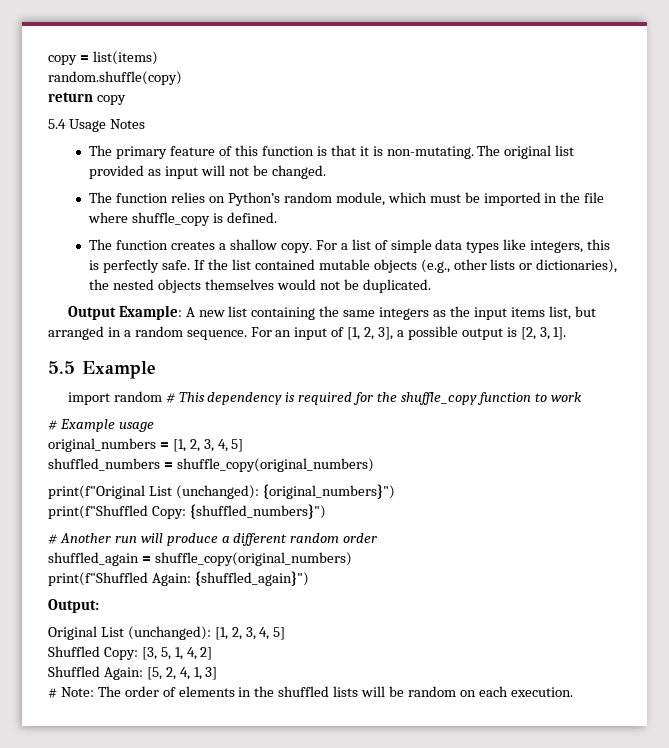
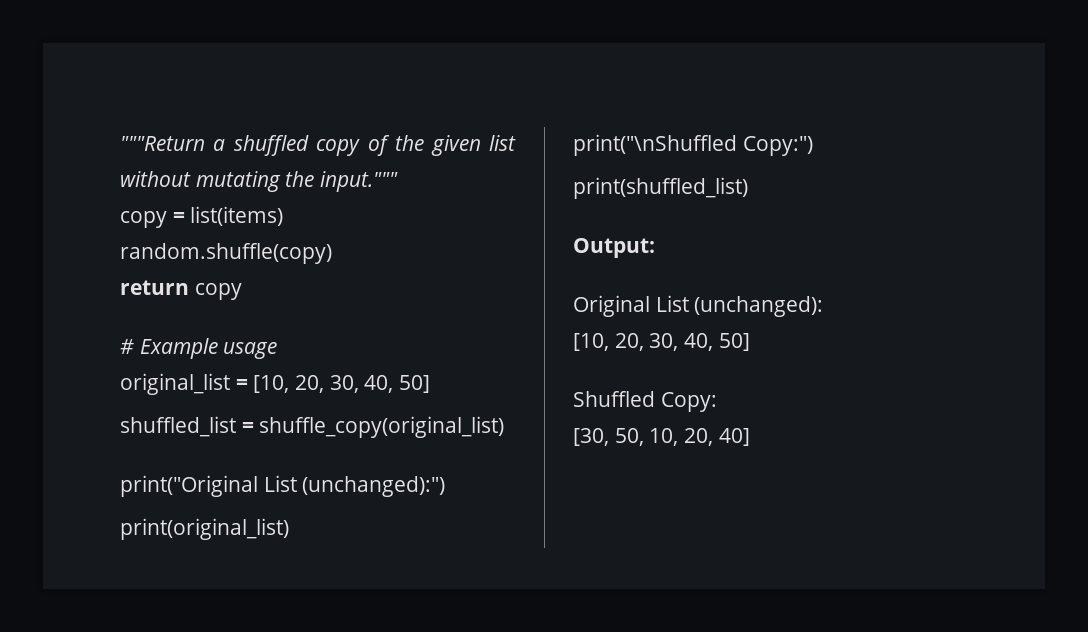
+ """Return a shuffled copy of the given list without mutating the input."""
- 5.4 Usage Notes
- The primary feature of this function is that it is non-mutating. The original list provided as input will not be changed.
- The function relies on Python’s random module, which must be imported in the file where shuffle_copy is defined.
- The function creates a shallow copy. For a list of simple data types like integers, this is perfectly safe. If the list contained mutable objects (e.g., other lists or dictionaries), the nested objects themselves would not be duplicated.
- Output Example: A new list containing the same integers as the input items list, but arranged in a random sequence. For an input of [1, 2, 3], a possible output is [2, 3, 1].
- 5.5 Example
- import random # This dependency is required for the shuffle_copy function to work
  # Example usage
- original_numbers = [1, 2, 3, 4, 5]
- shuffled_numbers = shuffle_copy(original_numbers)
- print(f"Original List (unchanged): {original_numbers}")
- print(f"Shuffled Copy: {shuffled_numbers}")
- # Another run will produce a different random order
- shuffled_again = shuffle_copy(original_numbers)
- print(f"Shuffled Again: {shuffled_again}")
+ original_list = [10, 20, 30, 40, 50]
+ shuffled_list = shuffle_copy(original_list)
+ print("Original List (unchanged):")
+ print(original_list)
+ print("\nShuffled Copy:")
+ print(shuffled_list)
  Output:
- Original List (unchanged): [1, 2, 3, 4, 5]
- Shuffled Copy: [3, 5, 1, 4, 2]
- Shuffled Again: [5, 2, 4, 1, 3]
- # Note: The order of elements in the shuffled lists will be random on each execution.
+ Original List (unchanged):
+ [10, 20, 30, 40, 50]
+ Shuffled Copy:
+ [30, 50, 10, 20, 40]

